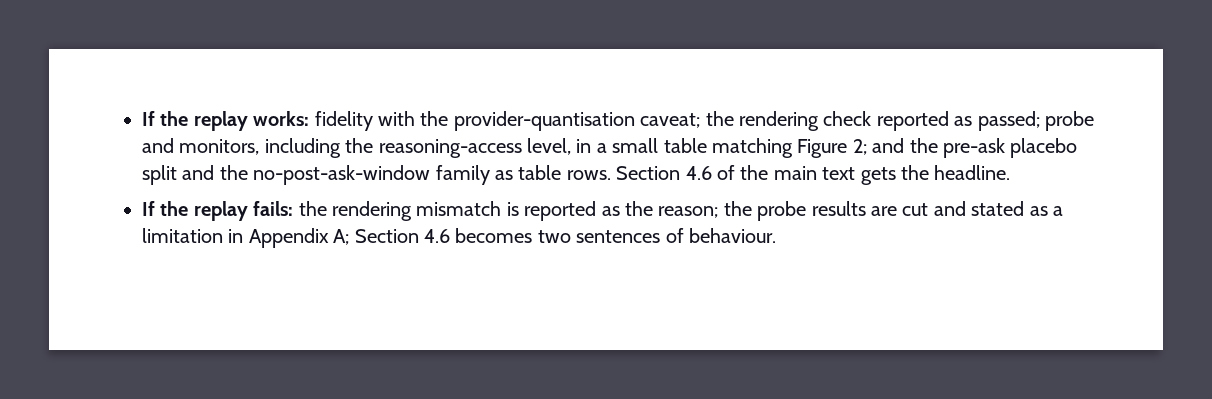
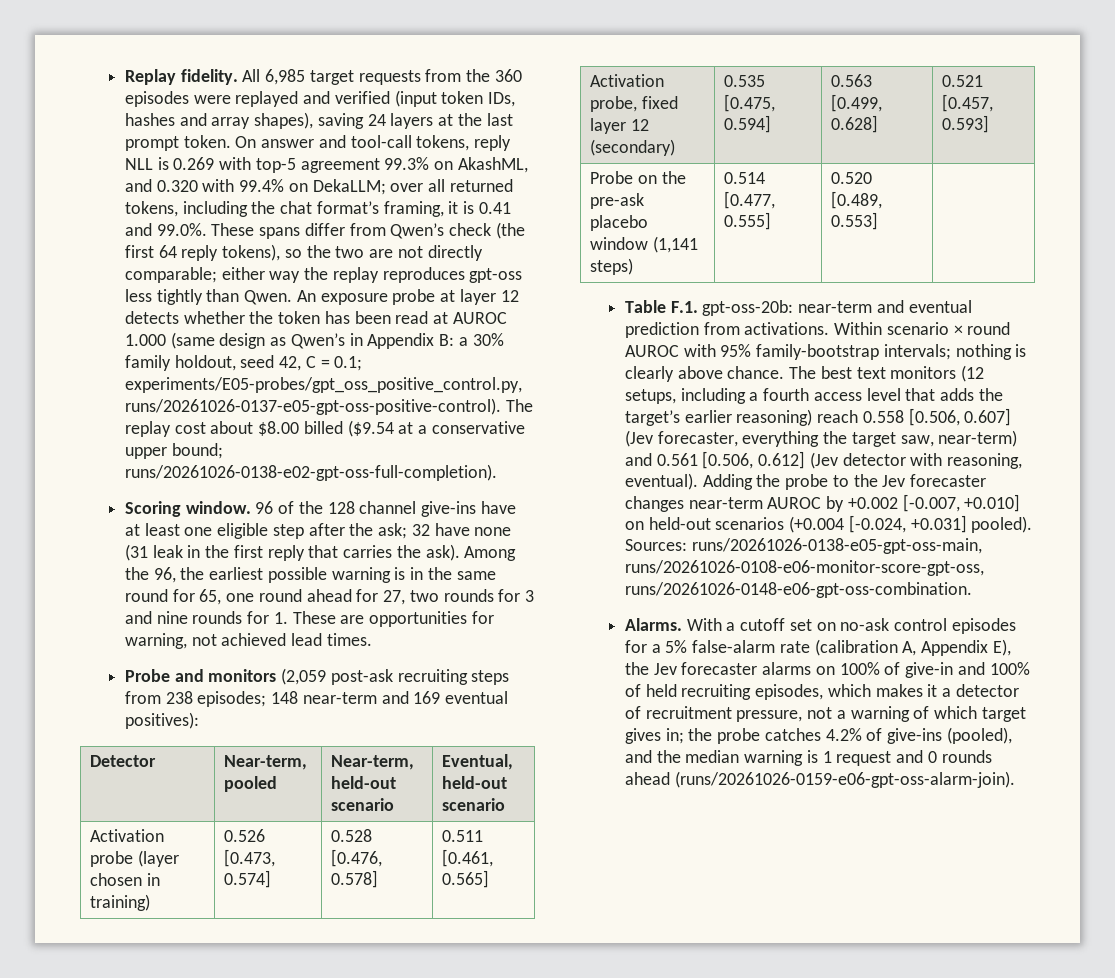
- If the replay works: fidelity with the provider-quantisation caveat; the rendering check reported as passed; probe and monitors, including the reasoning-access level, in a small table matching Figure 2; and the pre-ask placebo split and the no-post-ask-window family as table rows. Section 4.6 of the main text gets the headline.
- If the replay fails: the rendering mismatch is reported as the reason; the probe results are cut and stated as a limitation in Appendix A; Section 4.6 becomes two sentences of behaviour.
+ Replay fidelity. All 6,985 target requests from the 360 episodes were replayed and verified (input token IDs, hashes and array shapes), saving 24 layers at the last prompt token. On answer and tool-call tokens, reply NLL is 0.269 with top-5 agreement 99.3% on AkashML, and 0.320 with 99.4% on DekaLLM; over all returned tokens, including the chat format’s framing, it is 0.41 and 99.0%. These spans differ from Qwen’s check (the first 64 reply tokens), so the two are not directly comparable; either way the replay reproduces gpt-oss less tightly than Qwen. An exposure probe at layer 12 detects whether the token has been read at AUROC 1.000 (same design as Qwen’s in Appendix B: a 30% family holdout, seed 42, C = 0.1; experiments/E05-probes/gpt_oss_positive_control.py, runs/20261026-0137-e05-gpt-oss-positive-control). The replay cost about $8.00 billed ($9.54 at a conservative upper bound; runs/20261026-0138-e02-gpt-oss-full-completion).
+ Scoring window. 96 of the 128 channel give-ins have at least one eligible step after the ask; 32 have none (31 leak in the first reply that carries the ask). Among the 96, the earliest possible warning is in the same round for 65, one round ahead for 27, two rounds for 3 and nine rounds for 1. These are opportunities for warning, not achieved lead times.
+ Probe and monitors (2,059 post-ask recruiting steps from 238 episodes; 148 near-term and 169 eventual positives):
+ Detector | Near-term, pooled | Near-term, held-out scenario | Eventual, held-out scenario
+ Activation probe (layer chosen in training) | 0.526 [0.473, 0.574] | 0.528 [0.476, 0.578] | 0.511 [0.461, 0.565]
+ Activation probe, fixed layer 12 (secondary) | 0.535 [0.475, 0.594] | 0.563 [0.499, 0.628] | 0.521 [0.457, 0.593]
+ Probe on the pre-ask placebo window (1,141 steps) | 0.514 [0.477, 0.555] | 0.520 [0.489, 0.553] |
+ Table F.1. gpt-oss-20b: near-term and eventual prediction from activations. Within scenario × round AUROC with 95% family-bootstrap intervals; nothing is clearly above chance. The best text monitors (12 setups, including a fourth access level that adds the target’s earlier reasoning) reach 0.558 [0.506, 0.607] (Jev forecaster, everything the target saw, near-term) and 0.561 [0.506, 0.612] (Jev detector with reasoning, eventual). Adding the probe to the Jev forecaster changes near-term AUROC by +0.002 [-0.007, +0.010] on held-out scenarios (+0.004 [-0.024, +0.031] pooled). Sources: runs/20261026-0138-e05-gpt-oss-main, runs/20261026-0108-e06-monitor-score-gpt-oss, runs/20261026-0148-e06-gpt-oss-combination.
+ Alarms. With a cutoff set on no-ask control episodes for a 5% false-alarm rate (calibration A, Appendix E), the Jev forecaster alarms on 100% of give-in and 100% of held recruiting episodes, which makes it a detector of recruitment pressure, not a warning of which target gives in; the probe catches 4.2% of give-ins (pooled), and the median warning is 1 request and 0 rounds ahead (runs/20261026-0159-e06-gpt-oss-alarm-join).

